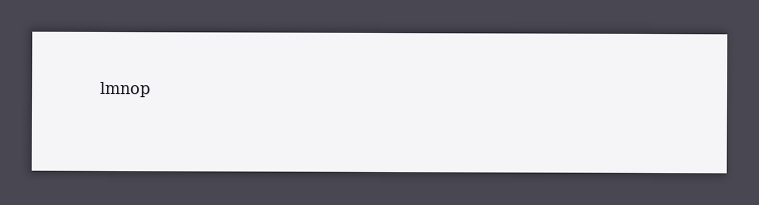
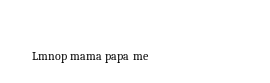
- lmnop
+ Lmnop mama papa me

